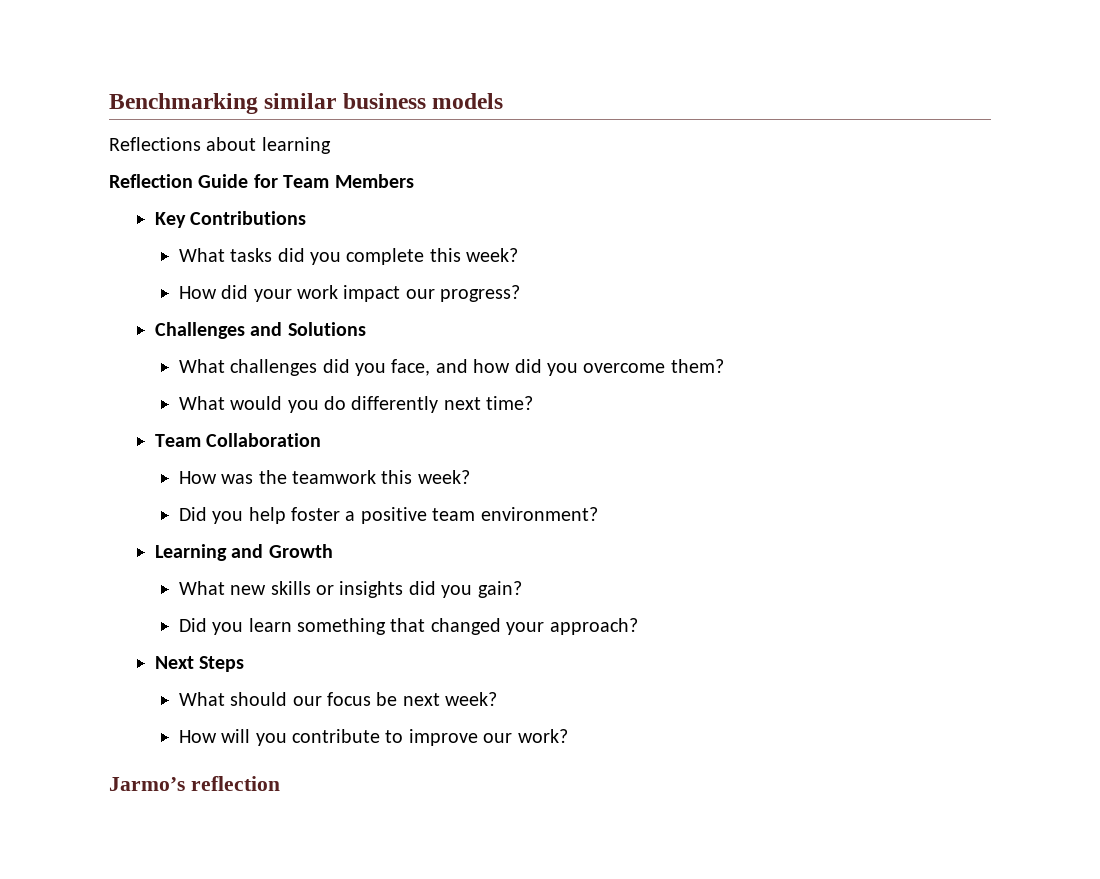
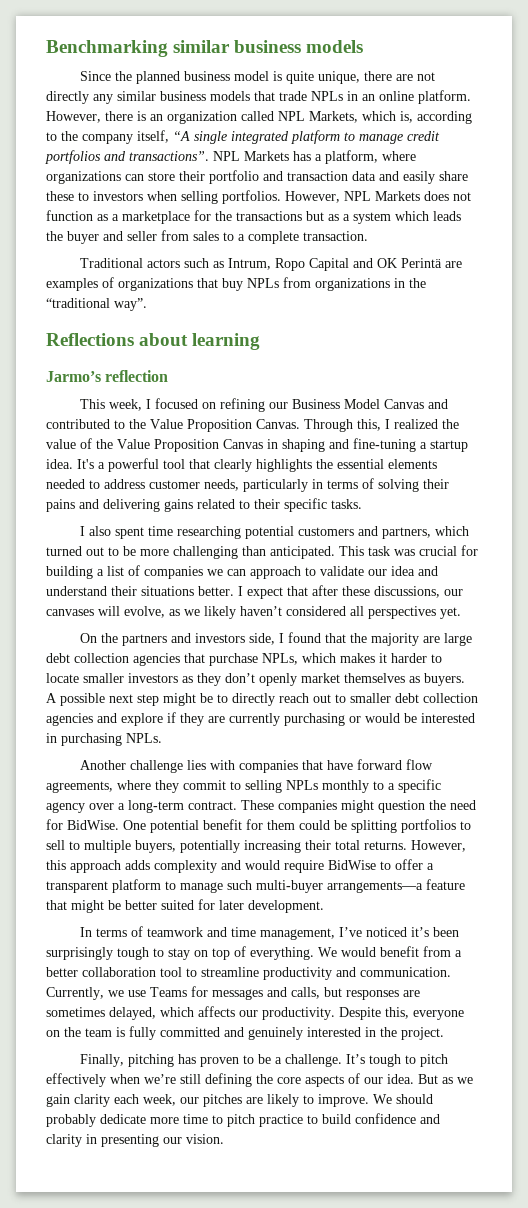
+ Since the planned business model is quite unique, there are not directly any similar business models that trade NPLs in an online platform. However, there is an organization called NPL Markets, which is, according to the company itself, “A single integrated platform to manage credit portfolios and transactions”. NPL Markets has a platform, where organizations can store their portfolio and transaction data and easily share these to investors when selling portfolios. However, NPL Markets does not function as a marketplace for the transactions but as a system which leads the buyer and seller from sales to a complete transaction.
+ Traditional actors such as Intrum, Ropo Capital and OK Perintä are examples of organizations that buy NPLs from organizations in the “traditional way”.
  Reflections about learning
- Reflection Guide for Team Members
- Key Contributions
- What tasks did you complete this week?
- How did your work impact our progress?
- Challenges and Solutions
- What challenges did you face, and how did you overcome them?
- What would you do differently next time?
- Team Collaboration
- How was the teamwork this week?
- Did you help foster a positive team environment?
- Learning and Growth
- What new skills or insights did you gain?
- Did you learn something that changed your approach?
- Next Steps
- What should our focus be next week?
- How will you contribute to improve our work?
  Jarmo’s reflection
+ This week, I focused on refining our Business Model Canvas and contributed to the Value Proposition Canvas. Through this, I realized the value of the Value Proposition Canvas in shaping and fine-tuning a startup idea. It's a powerful tool that clearly highlights the essential elements needed to address customer needs, particularly in terms of solving their pains and delivering gains related to their specific tasks.
+ I also spent time researching potential customers and partners, which turned out to be more challenging than anticipated. This task was crucial for building a list of companies we can approach to validate our idea and understand their situations better. I expect that after these discussions, our canvases will evolve, as we likely haven’t considered all perspectives yet.
+ On the partners and investors side, I found that the majority are large debt collection agencies that purchase NPLs, which makes it harder to locate smaller investors as they don’t openly market themselves as buyers. A possible next step might be to directly reach out to smaller debt collection agencies and explore if they are currently purchasing or would be interested in purchasing NPLs.
+ Another challenge lies with companies that have forward flow agreements, where they commit to selling NPLs monthly to a specific agency over a long-term contract. These companies might question the need for BidWise. One potential benefit for them could be splitting portfolios to sell to multiple buyers, potentially increasing their total returns. However, this approach adds complexity and would require BidWise to offer a transparent platform to manage such multi-buyer arrangements—a feature that might be better suited for later development.
+ In terms of teamwork and time management, I’ve noticed it’s been surprisingly tough to stay on top of everything. We would benefit from a better collaboration tool to streamline productivity and communication. Currently, we use Teams for messages and calls, but responses are sometimes delayed, which affects our productivity. Despite this, everyone on the team is fully committed and genuinely interested in the project.
+ Finally, pitching has proven to be a challenge. It’s tough to pitch effectively when we’re still defining the core aspects of our idea. But as we gain clarity each week, our pitches are likely to improve. We should probably dedicate more time to pitch practice to build confidence and clarity in presenting our vision.

